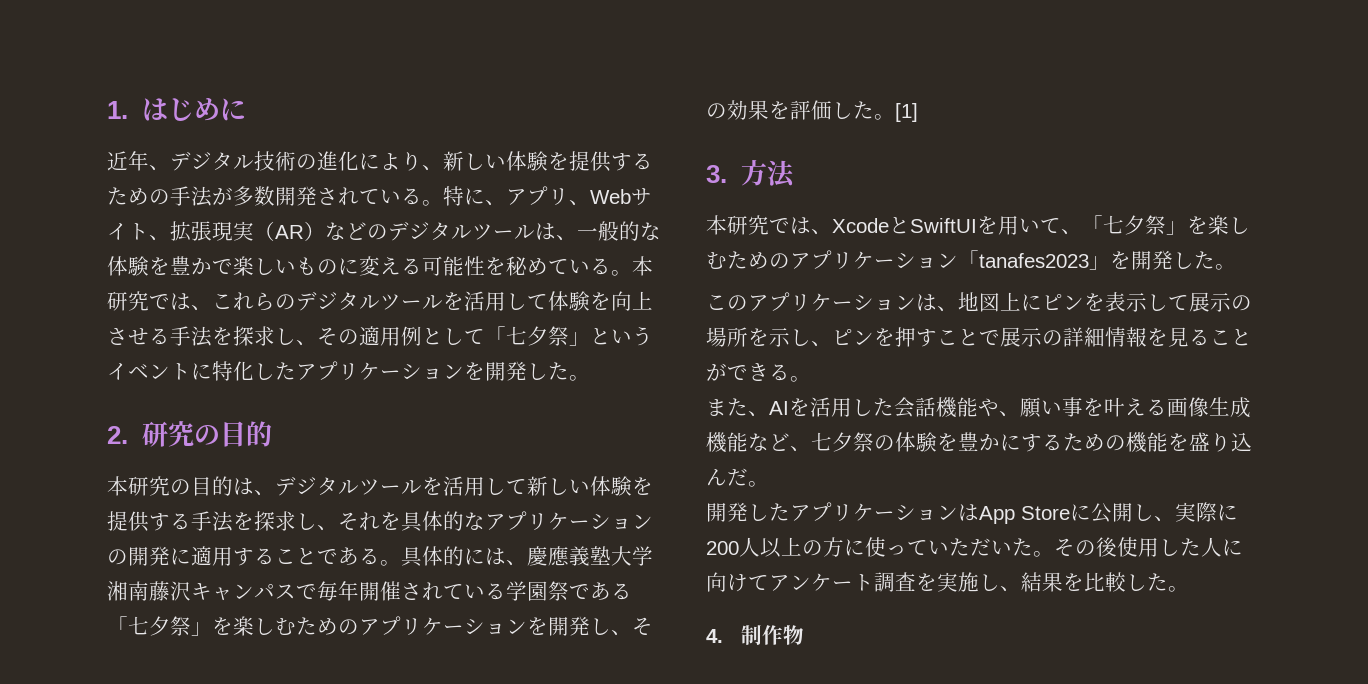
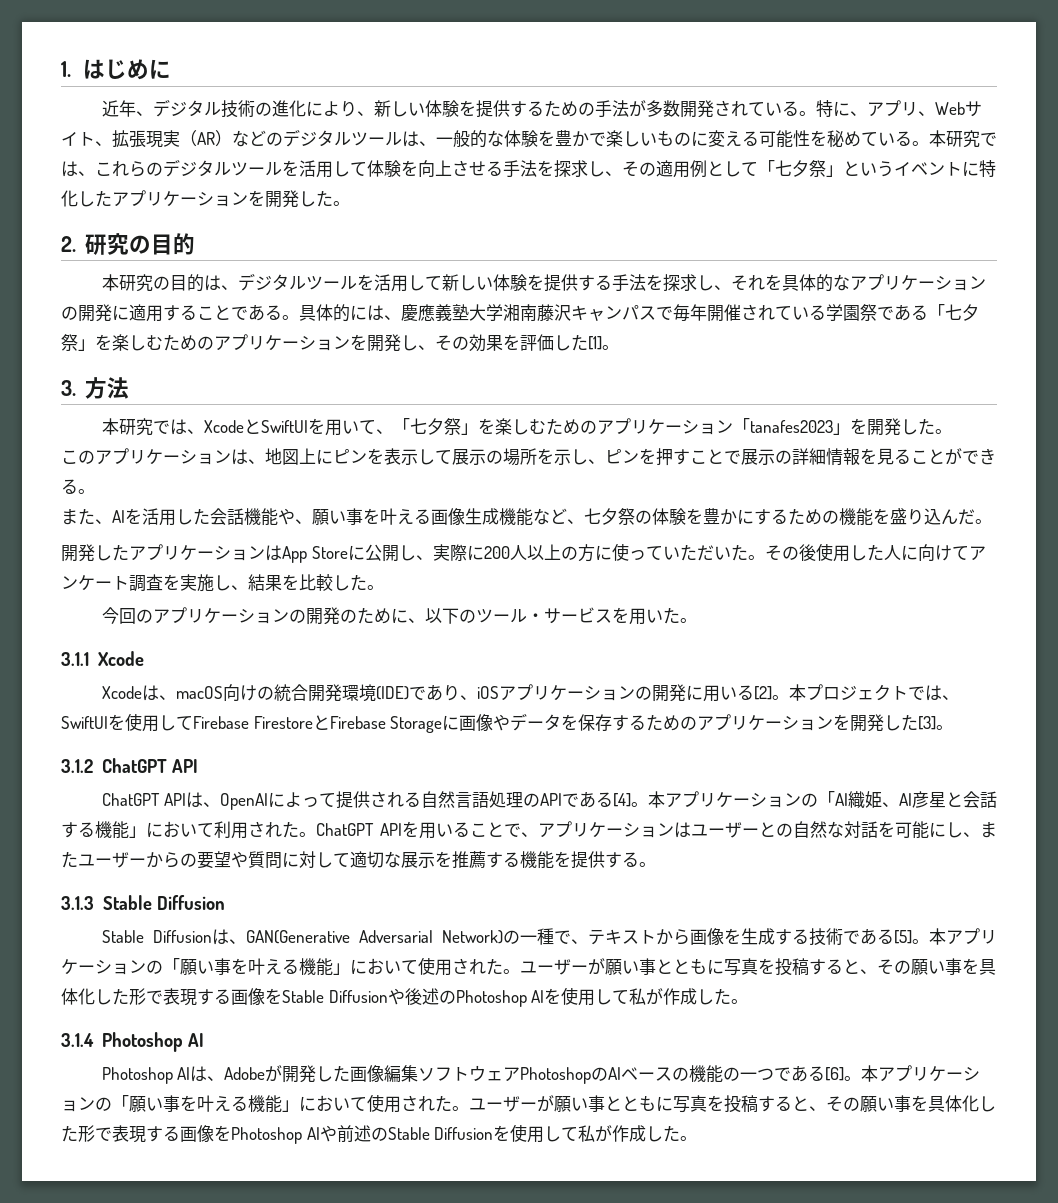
- 具体的には、慶應義塾大学湘南藤沢キャンパスで毎年開催されている学園祭である「七夕祭」を楽しむためのアプリケーションを開発し、その効果を評価した。[1]
+ 具体的には、慶應義塾大学湘南藤沢キャンパスで毎年開催されている学園祭である「七夕祭」を楽しむためのアプリケーションを開発し、その効果を評価した[1]。
- 4.制作物
+ 今回のアプリケーションの開発のために、以下のツール・サービスを用いた。
+ 3.1.1 Xcode
+ Xcodeは、macOS向けの統合開発環境(IDE)であり、iOSアプリケーションの開発に用いる[2]。本プロジェクトでは、SwiftUIを使用してFirebase FirestoreとFirebase Storageに画像やデータを保存するためのアプリケーションを開発した[3]。
+ 3.1.2 ChatGPT API
+ ChatGPT APIは、OpenAIによって提供される自然言語処理のAPIである[4]。本アプリケーションの「AI織姫、AI彦星と会話する機能」において利用された。ChatGPT APIを用いることで、アプリケーションはユーザーとの自然な対話を可能にし、またユーザーからの要望や質問に対して適切な展示を推薦する機能を提供する。
+ 3.1.3 Stable Diffusion
+ Stable Diffusionは、GAN(Generative Adversarial Network)の一種で、テキストから画像を生成する技術である[5]。本アプリケーションの「願い事を叶える機能」において使用された。ユーザーが願い事とともに写真を投稿すると、その願い事を具体化した形で表現する画像をStable Diffusionや後述のPhotoshop AIを使用して私が作成した。
+ 3.1.4 Photoshop AI
+ Photoshop AIは、Adobeが開発した画像編集ソフトウェアPhotoshopのAIベースの機能の一つである[6]。本アプリケーションの「願い事を叶える機能」において使用された。ユーザーが願い事とともに写真を投稿すると、その願い事を具体化した形で表現する画像をPhotoshop AIや前述のStable Diffusionを使用して私が作成した。

